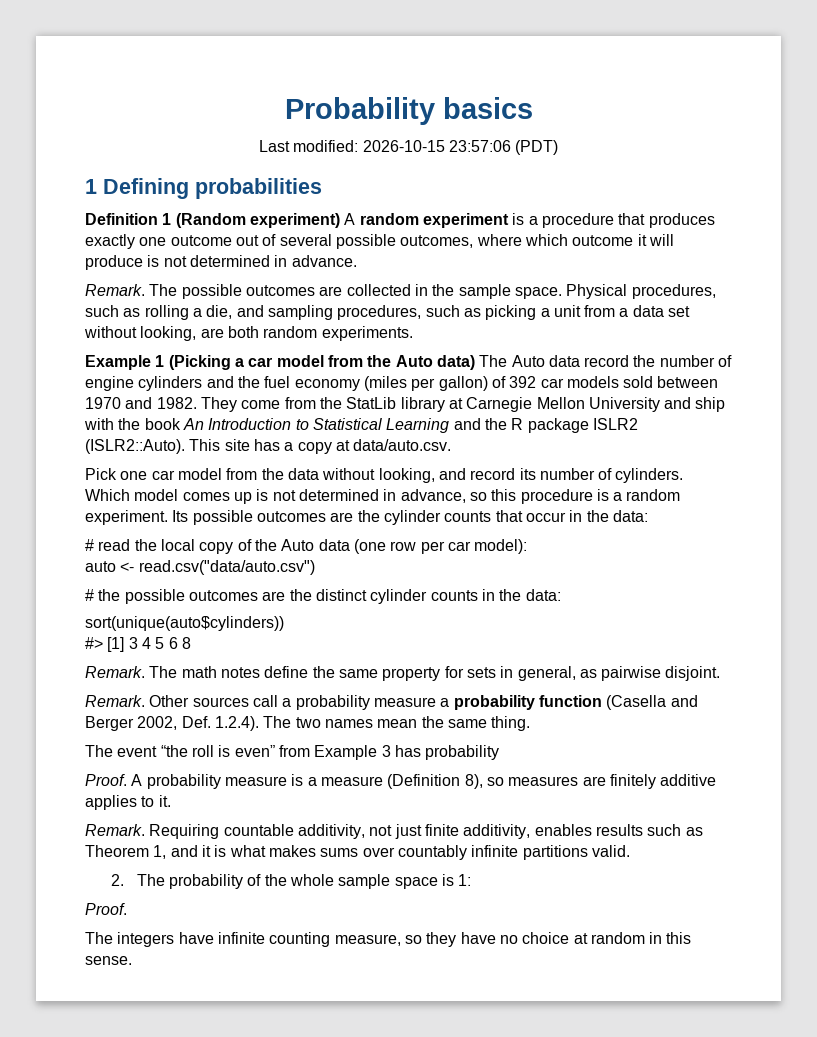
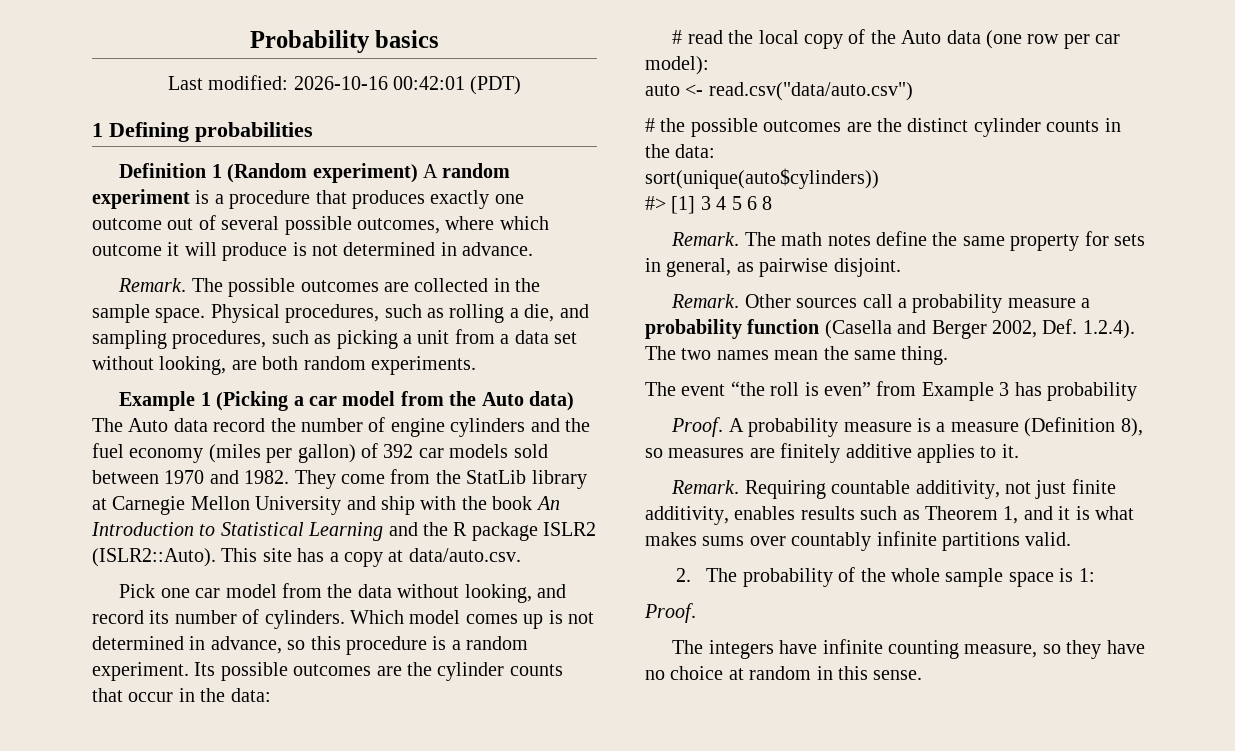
- Last modified: 2026-10-15 23:57:06 (PDT)
+ Last modified: 2026-10-16 00:42:01 (PDT)

